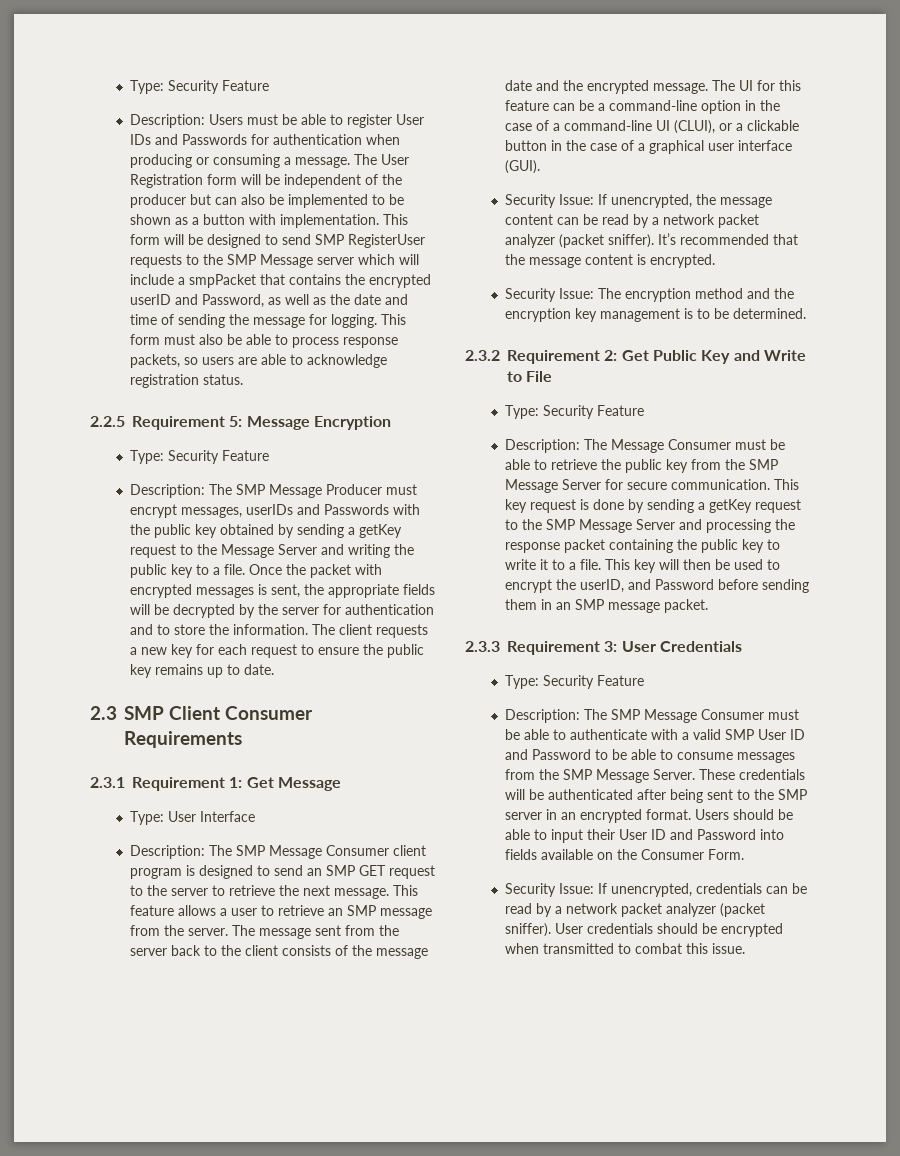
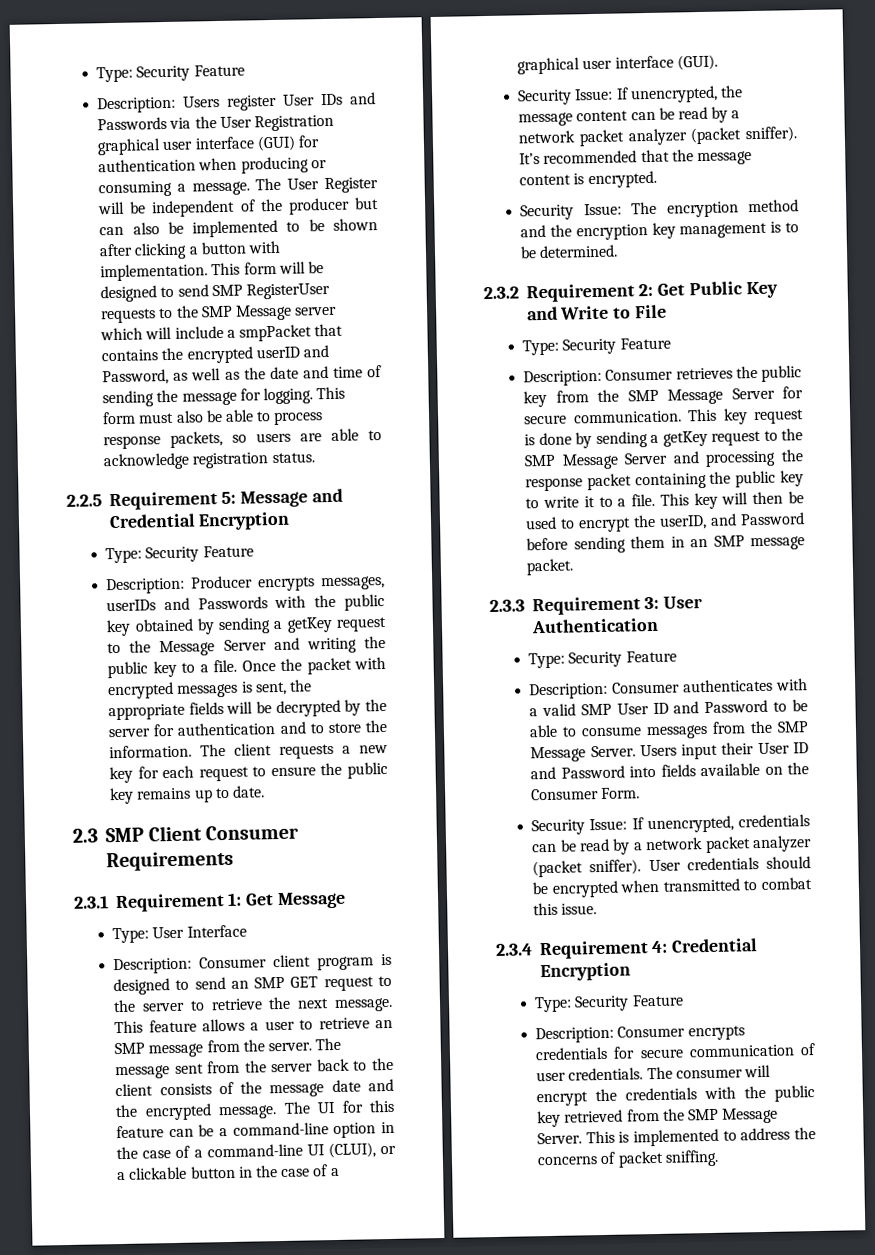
- Description: Users must be able to register User IDs and Passwords for authentication when producing or consuming a message.
+ Description: Users register User IDs and Passwords via the User Registration graphical user interface (GUI) for authentication when producing or consuming a message.
- The User Registration form will be independent of the producer but can also be implemented to be shown as a button with implementation.
+ The User Register will be independent of the producer but can also be implemented to be shown after clicking a button with implementation.
- 2.2.5 Requirement 5: Message Encryption
+ 2.2.5 Requirement 5: Message and Credential Encryption
  Type: Security Feature
- Description: The SMP Message Producer must encrypt messages, userIDs and Passwords with the public key obtained by sending a getKey request to the Message Server and writing the public key to a file.
+ Description: Producer encrypts messages, userIDs and Passwords with the public key obtained by sending a getKey request to the Message Server and writing the public key to a file.
- Description: The SMP Message Consumer client program is designed to send an SMP GET request to the server to retrieve the next message.
+ Description: Consumer client program is designed to send an SMP GET request to the server to retrieve the next message.
- Description: The Message Consumer must be able to retrieve the public key from the SMP Message Server for secure communication.
+ Description: Consumer retrieves the public key from the SMP Message Server for secure communication.
- 2.3.3 Requirement 3: User Credentials
+ 2.3.3 Requirement 3: User Authentication
  Type: Security Feature
- Description: The SMP Message Consumer must be able to authenticate with a valid SMP User ID and Password to be able to consume messages from the SMP Message Server.
+ Description: Consumer authenticates with a valid SMP User ID and Password to be able to consume messages from the SMP Message Server.
- These credentials will be authenticated after being sent to the SMP server in an encrypted format. Users should be able to input their User ID and Password into fields available on the Consumer Form.
+ Users input their User ID and Password into fields available on the Consumer Form.
+ 2.3.4 Requirement 4: Credential Encryption
+ Type: Security Feature
+ Description: Consumer encrypts credentials for secure communication of user credentials. The consumer will encrypt the credentials with the public key retrieved from the SMP Message Server. This is implemented to address the concerns of packet sniffing.

